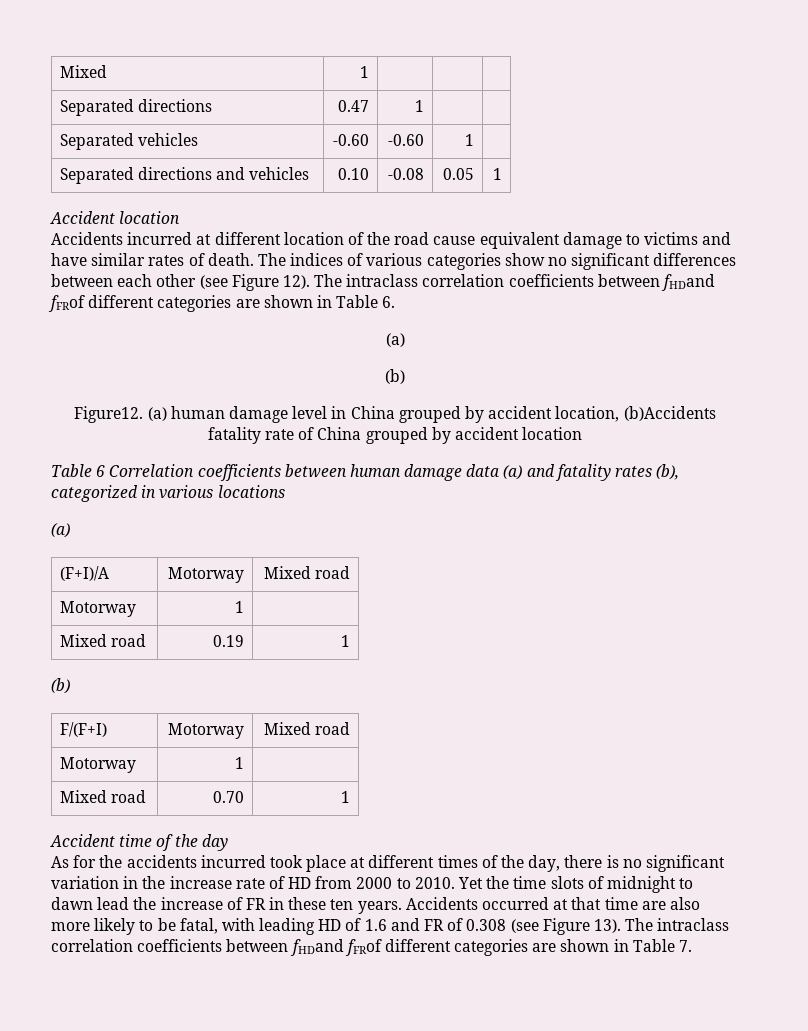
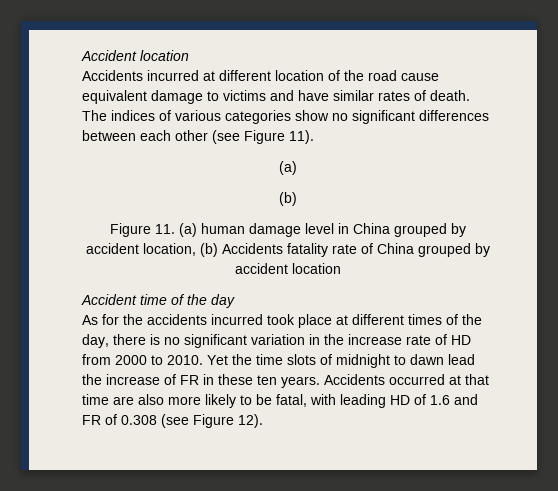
- Mixed | 1 | | |
- Separated directions | 0.47 | 1 | |
- Separated vehicles | -0.60 | -0.60 | 1 |
- Separated directions and vehicles | 0.10 | -0.08 | 0.05 | 1
- The indices of various categories show no significant differences between each other (see Figure 12). The intraclass correlation coefficients between fHDand fFRof different categories are shown in Table 6.
+ The indices of various categories show no significant differences between each other (see Figure 11).
- Figure12. (a) human damage level in China grouped by accident location, (b)Accidents fatality rate of China grouped by accident location
+ Figure 11. (a) human damage level in China grouped by accident location, (b) Accidents fatality rate of China grouped by accident location
- Table 6 Correlation coefficients between human damage data (a) and fatality rates (b), categorized in various locations
- (a)
- (F+I)/A | Motorway | Mixed road
- Motorway | 1 |
- Mixed road | 0.19 | 1
- (b)
- F/(F+I) | Motorway | Mixed road
- Motorway | 1 |
- Mixed road | 0.70 | 1
- Accidents occurred at that time are also more likely to be fatal, with leading HD of 1.6 and FR of 0.308 (see Figure 13). The intraclass correlation coefficients between fHDand fFRof different categories are shown in Table 7.
+ Accidents occurred at that time are also more likely to be fatal, with leading HD of 1.6 and FR of 0.308 (see Figure 12).

